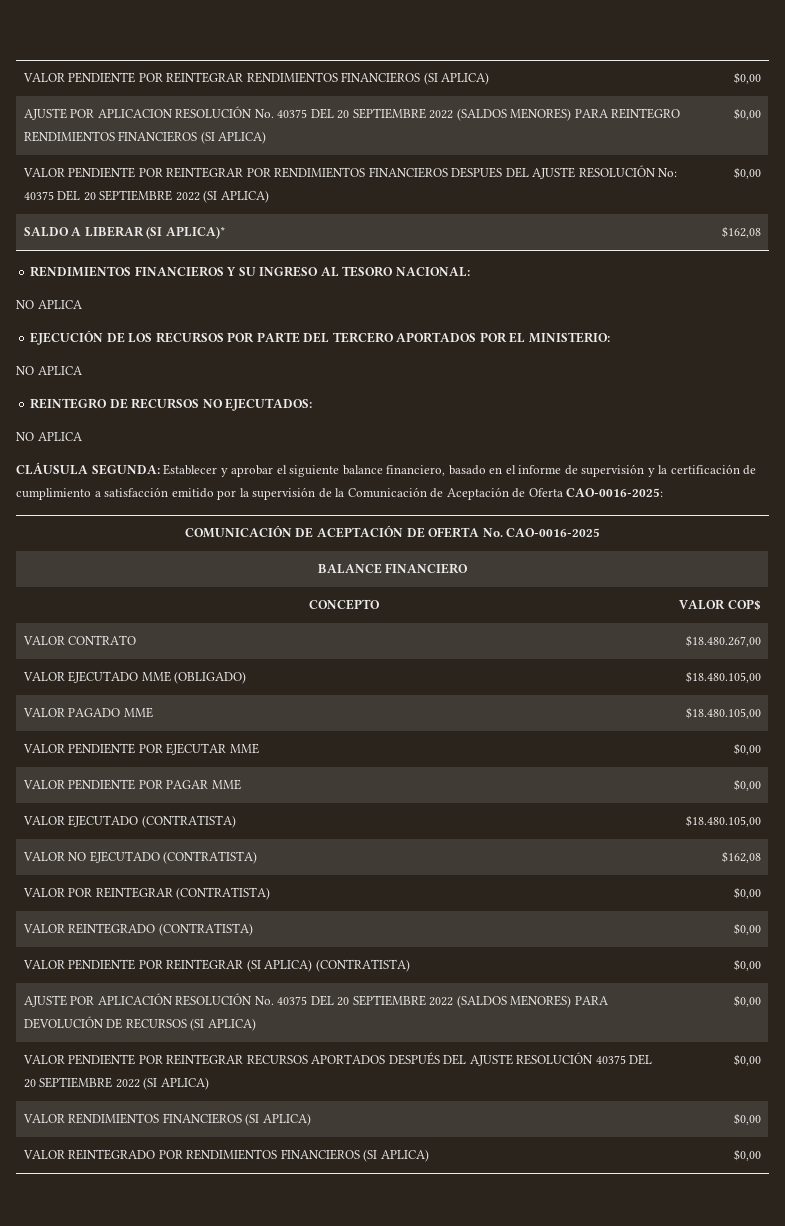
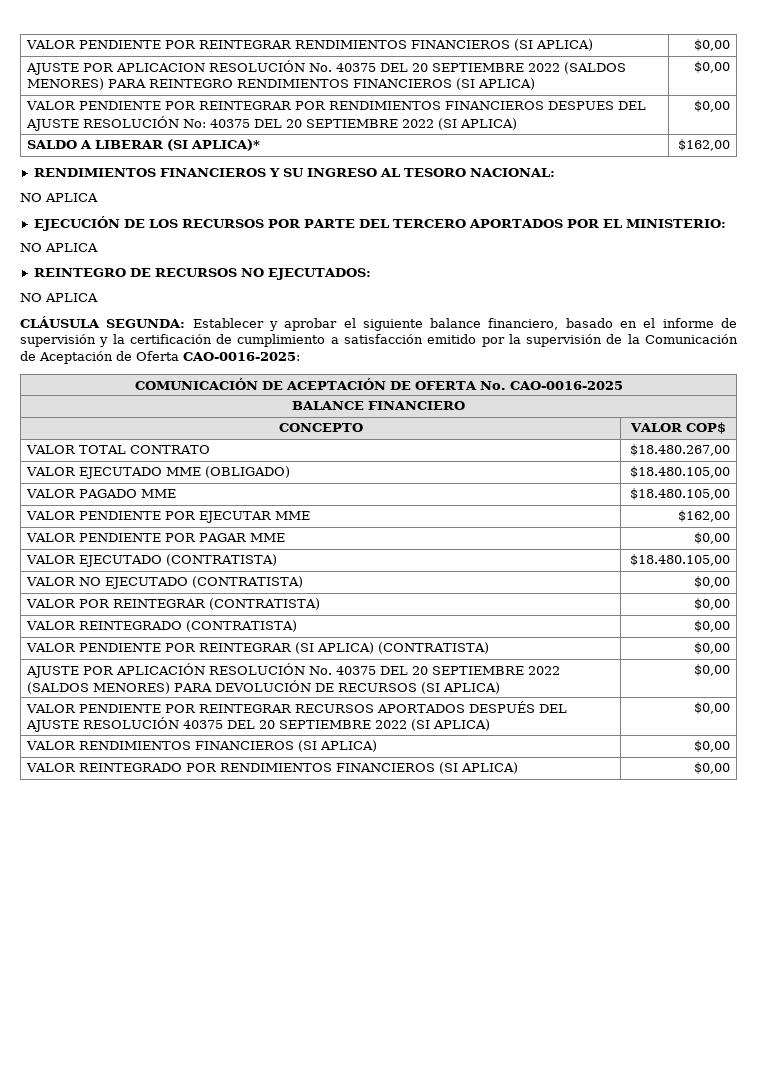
- SALDO A LIBERAR (SI APLICA)* | $162,08
+ SALDO A LIBERAR (SI APLICA)* | $162,00
- VALOR CONTRATO | $18.480.267,00
+ VALOR TOTAL CONTRATO | $18.480.267,00
- VALOR PENDIENTE POR EJECUTAR MME | $0,00
+ VALOR PENDIENTE POR EJECUTAR MME | $162,00
- VALOR NO EJECUTADO (CONTRATISTA) | $162,08
+ VALOR NO EJECUTADO (CONTRATISTA) | $0,00

